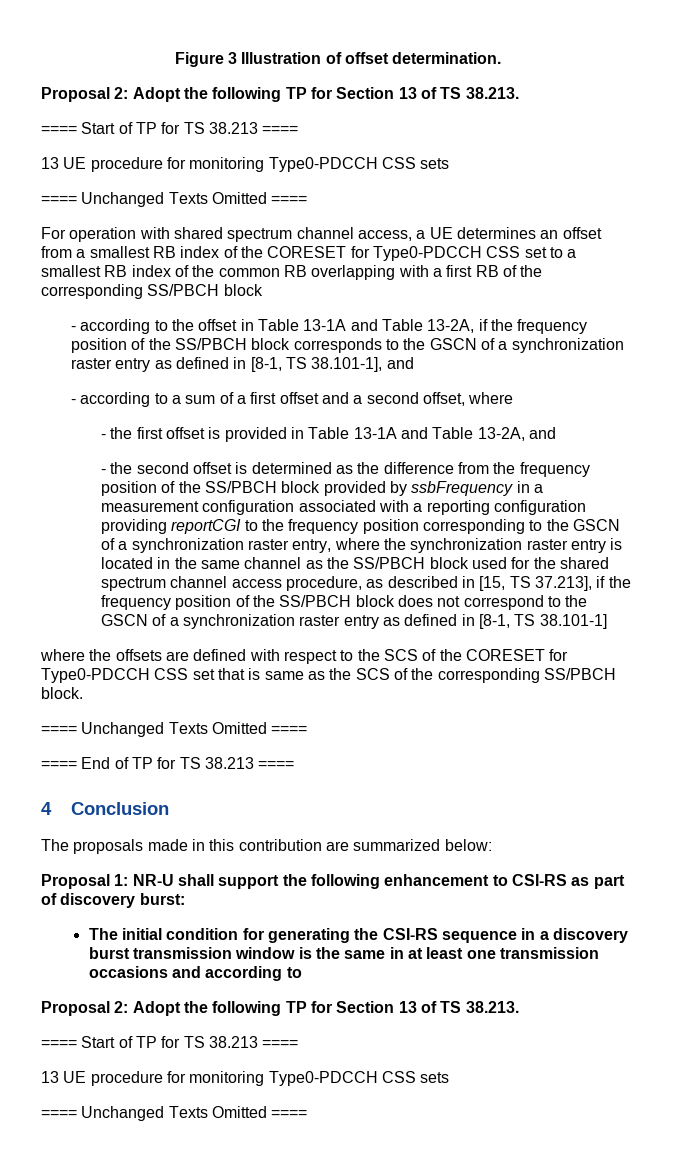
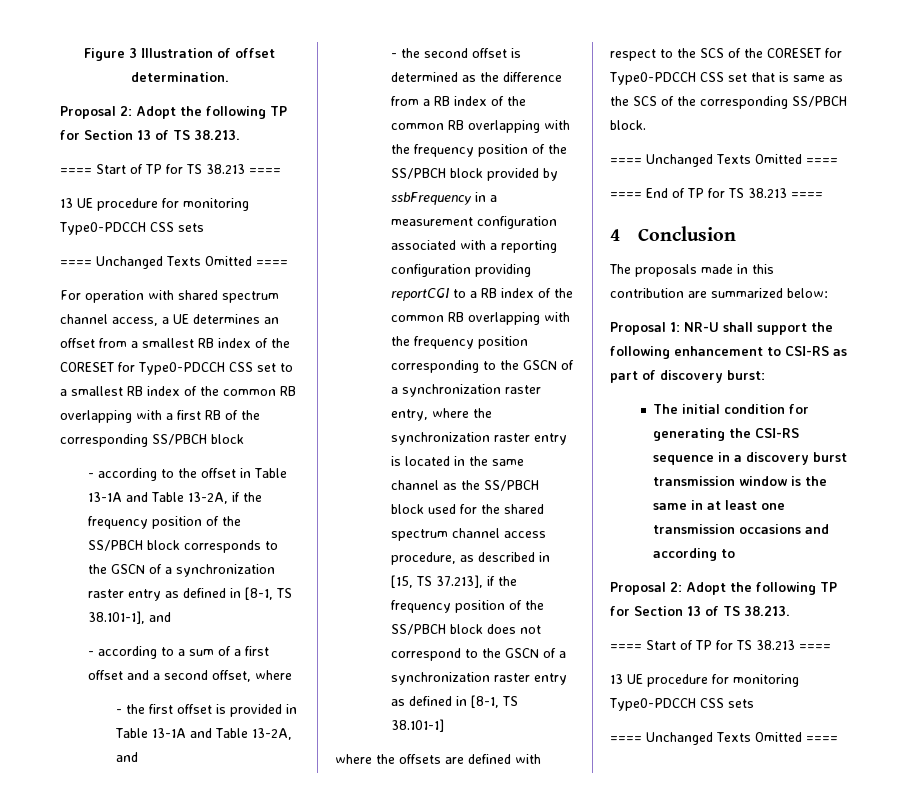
- - the second offset is determined as the difference from the frequency position of the SS/PBCH block provided by ssbFrequency in a measurement configuration associated with a reporting configuration providing reportCGI to the frequency position corresponding to the GSCN of a synchronization raster entry, where the synchronization raster entry is located in the same channel as the SS/PBCH block used for the shared spectrum channel access procedure, as described in [15, TS 37.213], if the frequency position of the SS/PBCH block does not correspond to the GSCN of a synchronization raster entry as defined in [8-1, TS 38.101-1]
+ - the second offset is determined as the difference from a RB index of the common RB overlapping with the frequency position of the SS/PBCH block provided by ssbFrequency in a measurement configuration associated with a reporting configuration providing reportCGI to a RB index of the common RB overlapping with the frequency position corresponding to the GSCN of a synchronization raster entry, where the synchronization raster entry is located in the same channel as the SS/PBCH block used for the shared spectrum channel access procedure, as described in [15, TS 37.213], if the frequency position of the SS/PBCH block does not correspond to the GSCN of a synchronization raster entry as defined in [8-1, TS 38.101-1]

